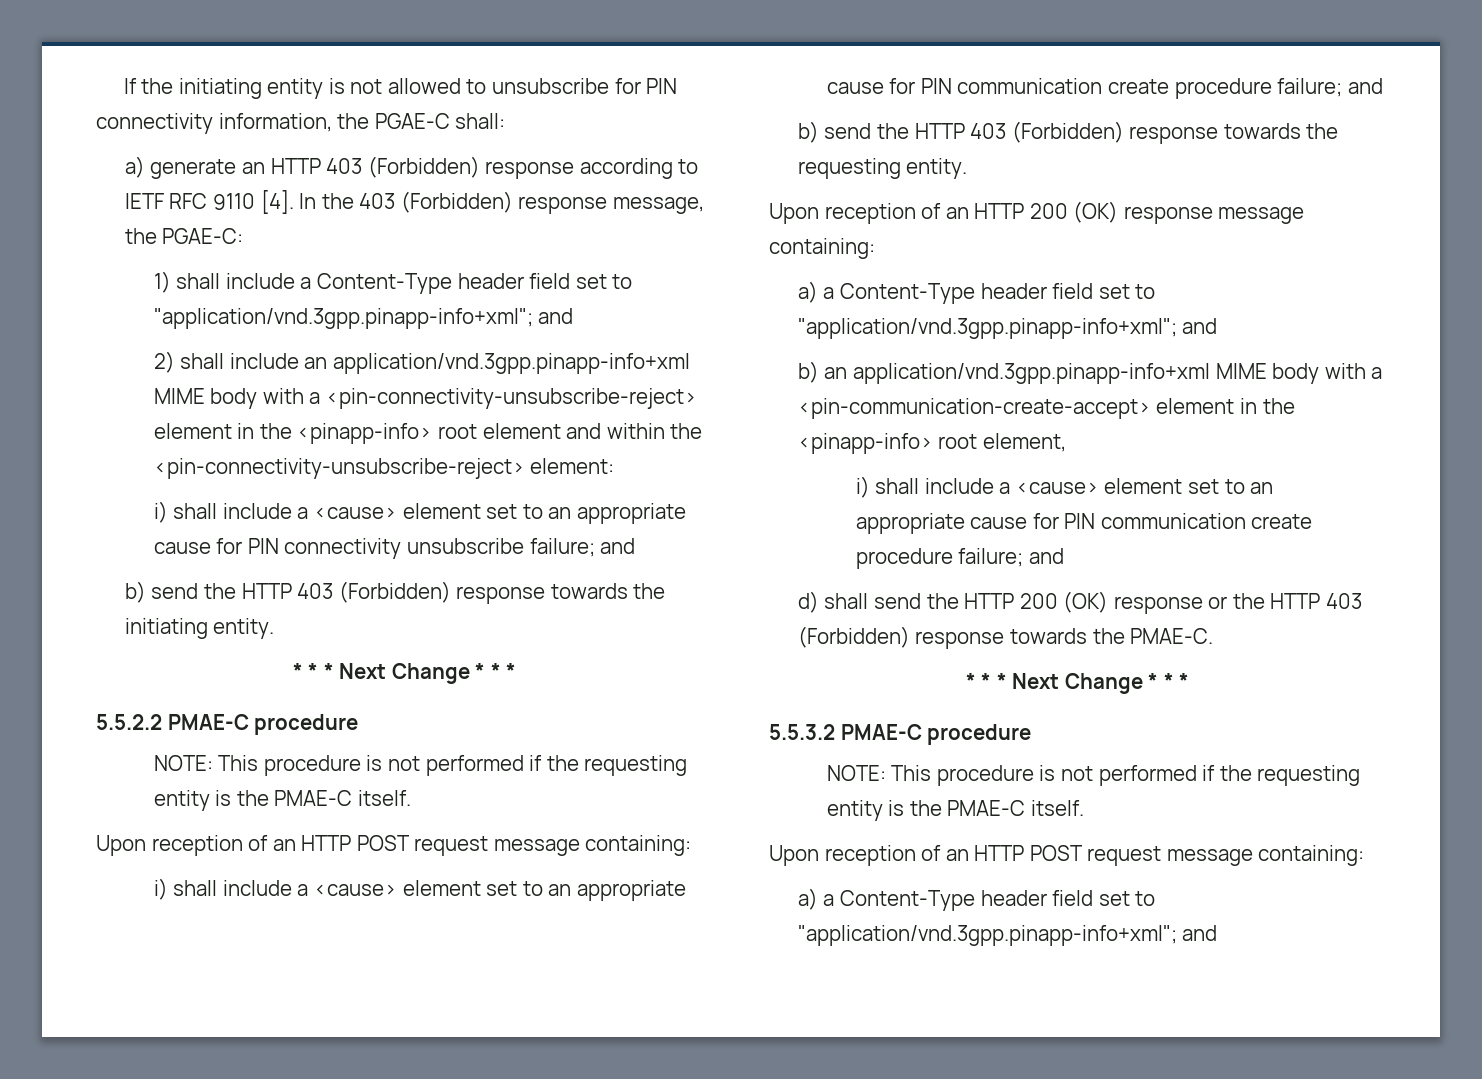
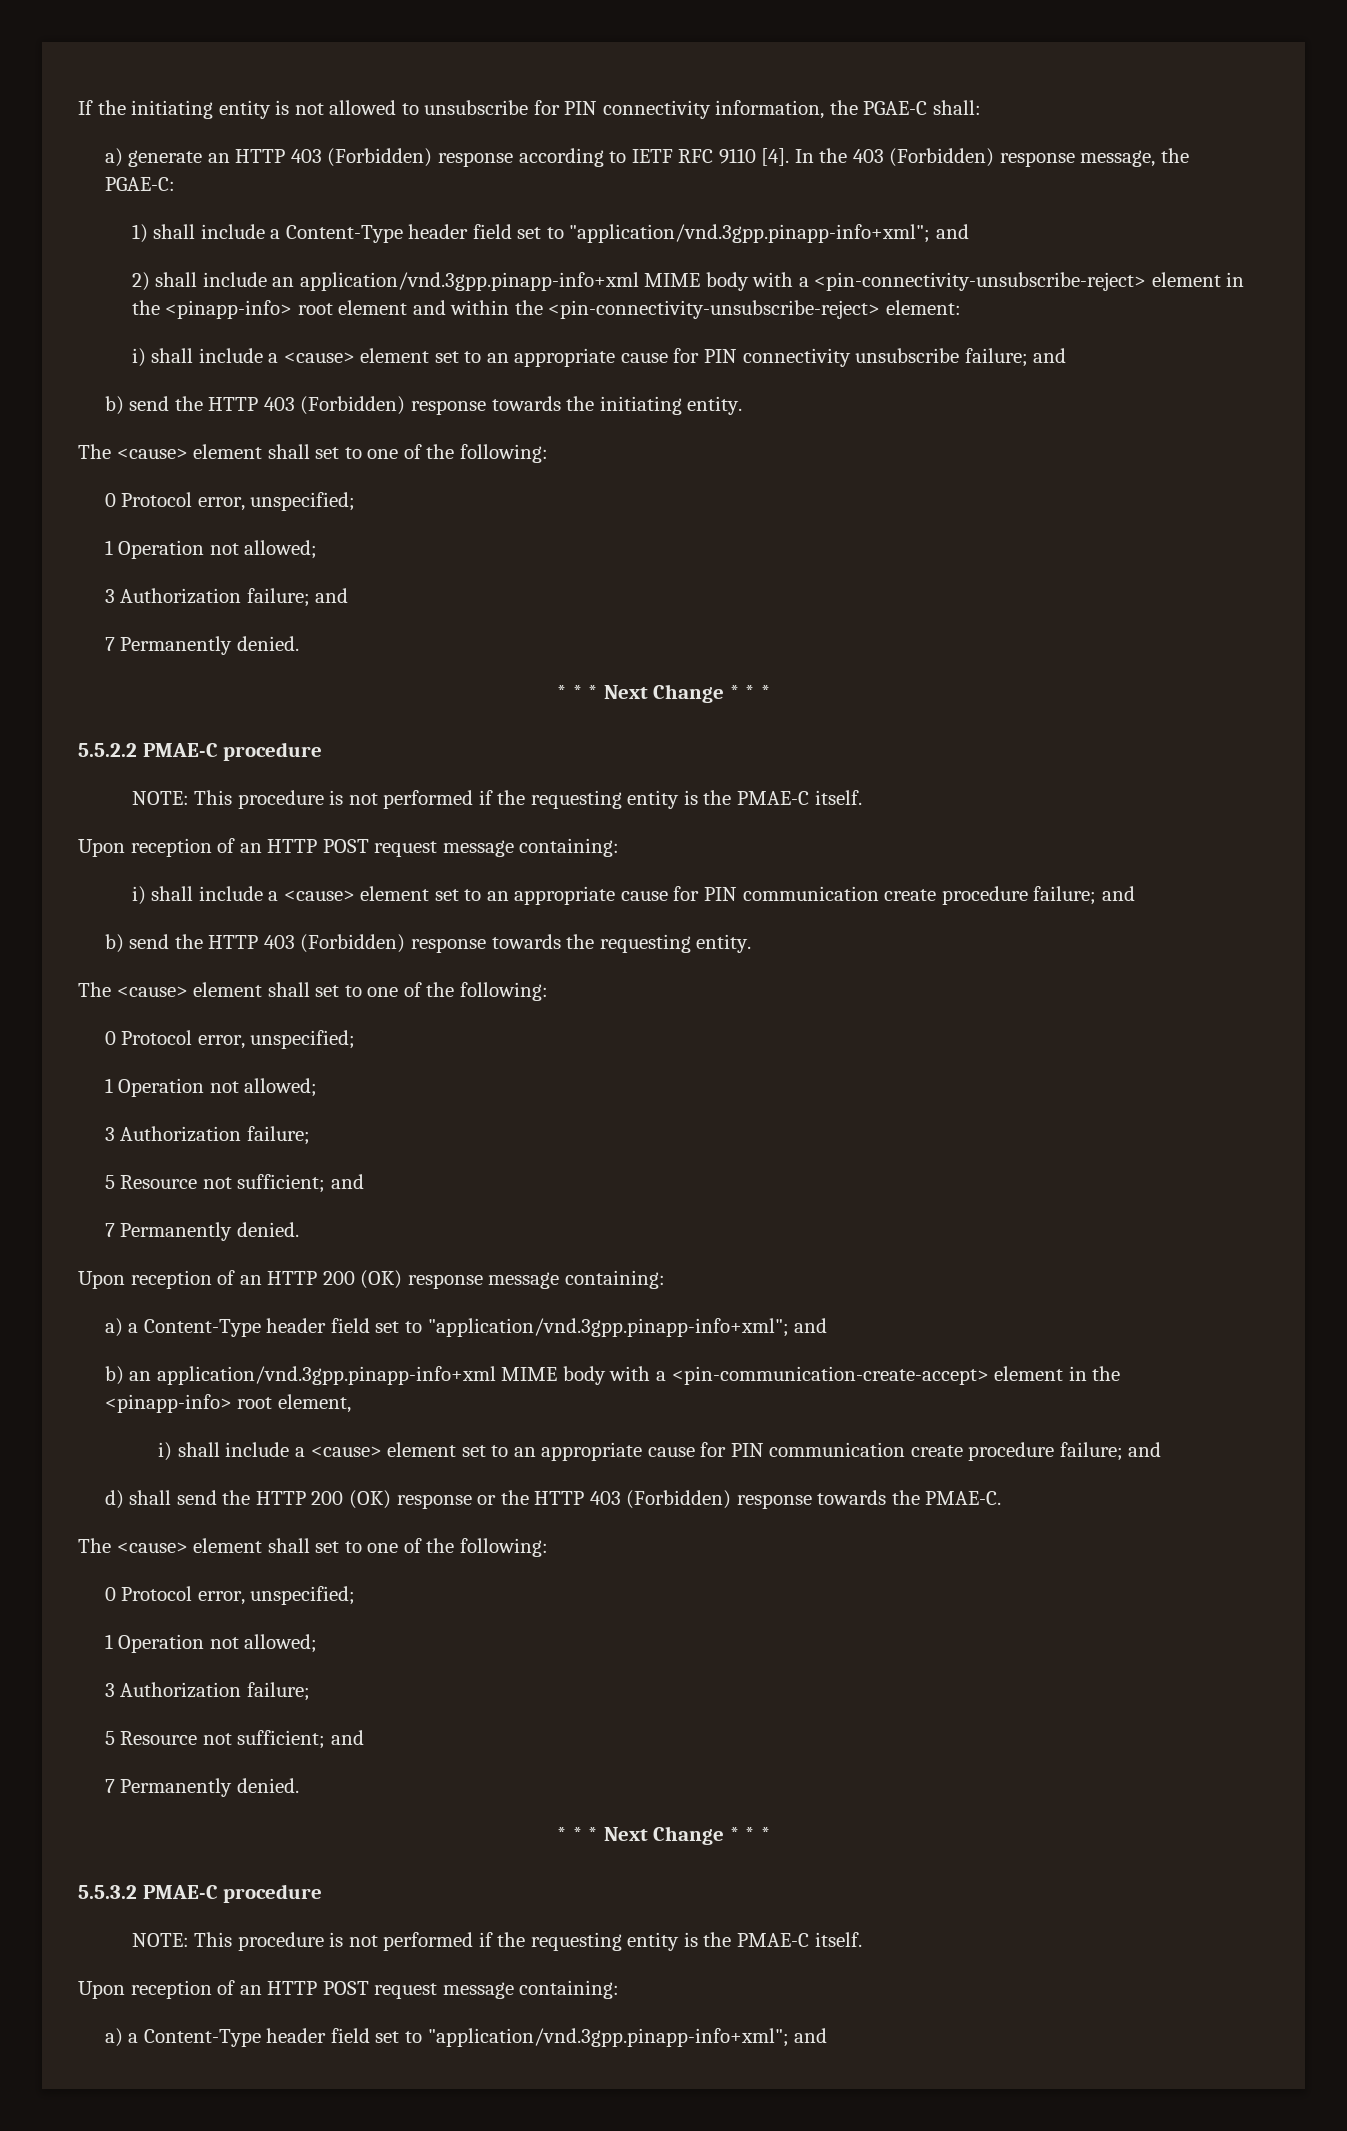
  b) send the HTTP 403 (Forbidden) response towards the initiating entity.
+ The <cause> element shall set to one of the following:
+ 0 Protocol error, unspecified;
+ 1 Operation not allowed;
+ 3 Authorization failure; and
+ 7 Permanently denied.
  b) send the HTTP 403 (Forbidden) response towards the requesting entity.
+ The <cause> element shall set to one of the following:
+ 0 Protocol error, unspecified;
+ 1 Operation not allowed;
+ 3 Authorization failure;
+ 5 Resource not sufficient; and
+ 7 Permanently denied.
  d) shall send the HTTP 200 (OK) response or the HTTP 403 (Forbidden) response towards the PMAE-C.
+ The <cause> element shall set to one of the following:
+ 0 Protocol error, unspecified;
+ 1 Operation not allowed;
+ 3 Authorization failure;
+ 5 Resource not sufficient; and
+ 7 Permanently denied.

